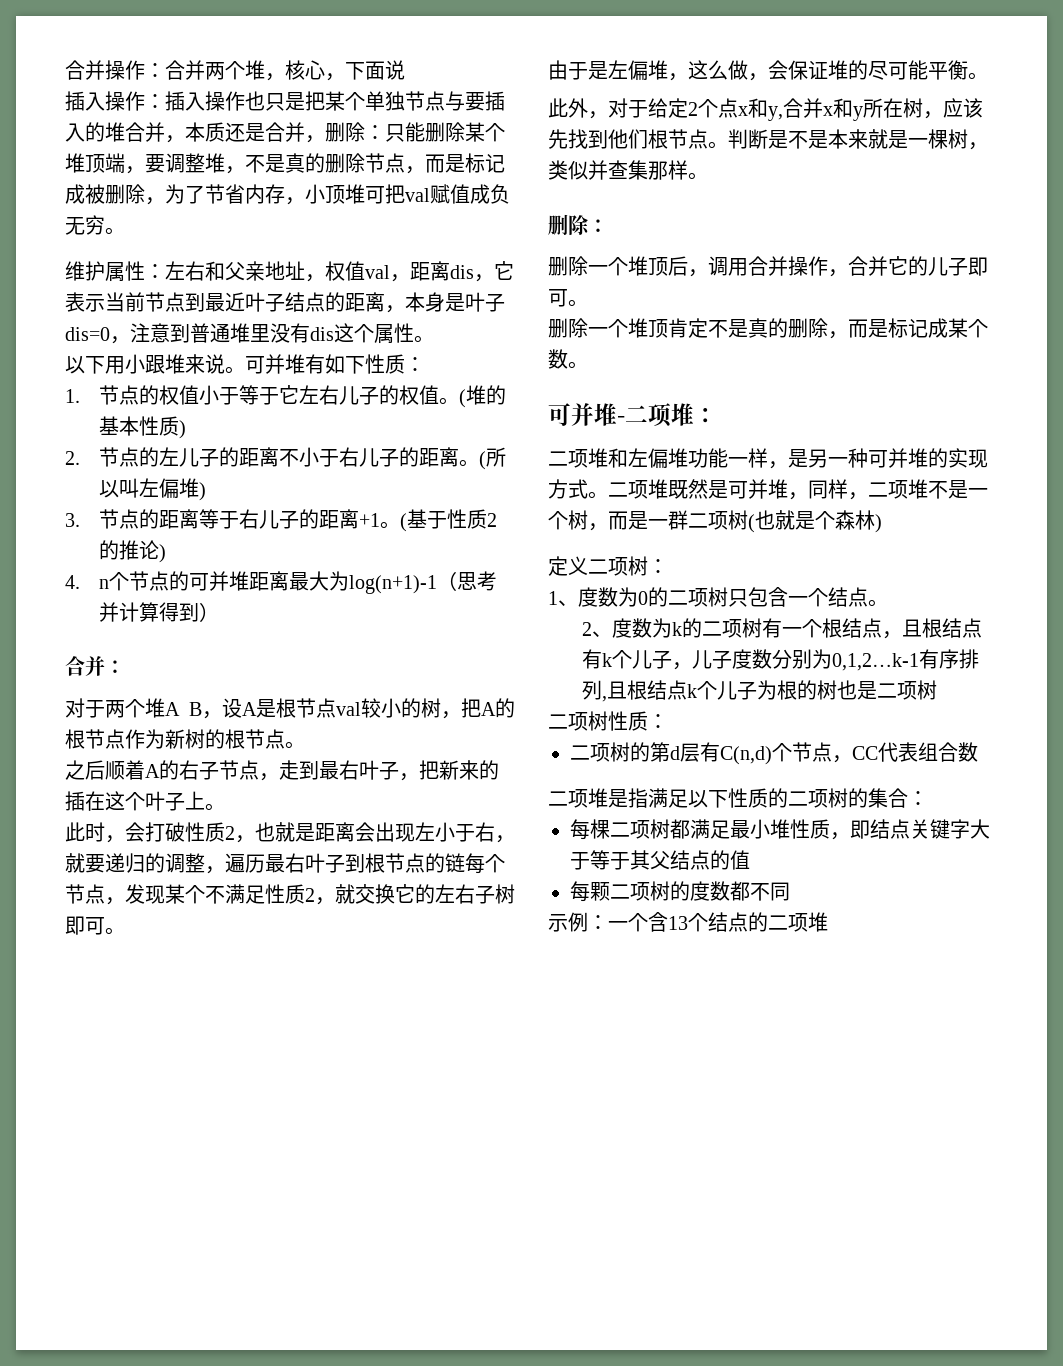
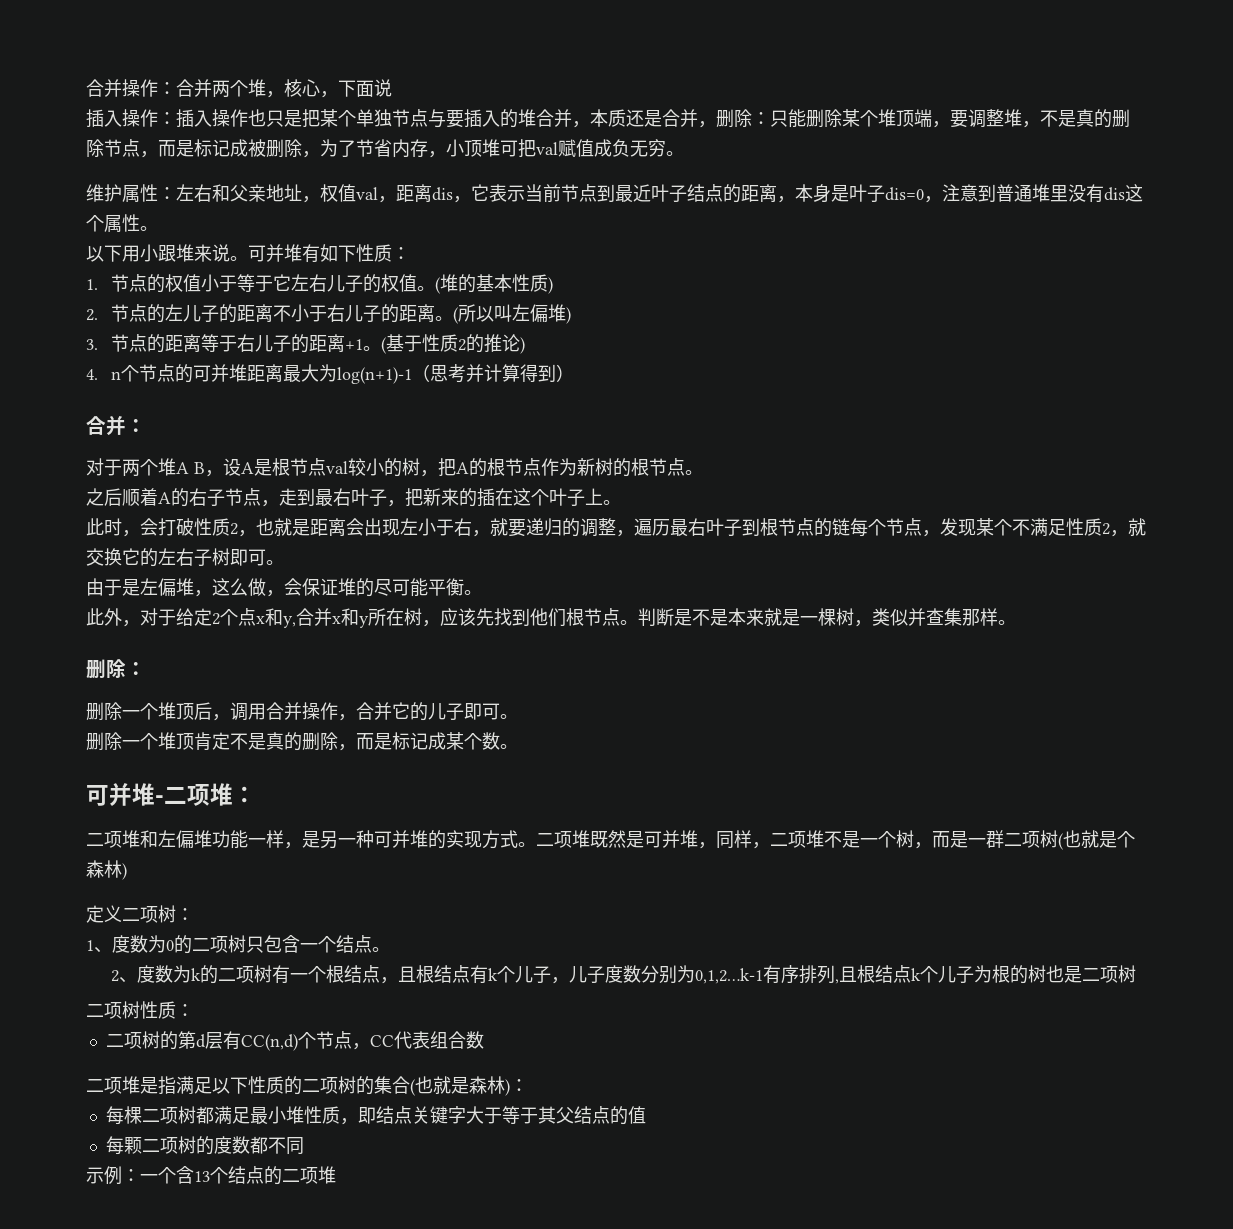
- 二项树的第d层有C(n,d)个节点，CC代表组合数
+ 二项树的第d层有CC(n,d)个节点，CC代表组合数
- 二项堆是指满足以下性质的二项树的集合：
+ 二项堆是指满足以下性质的二项树的集合(也就是森林)：

